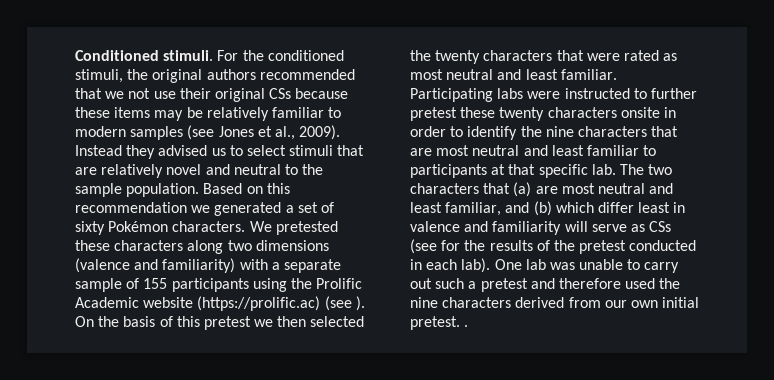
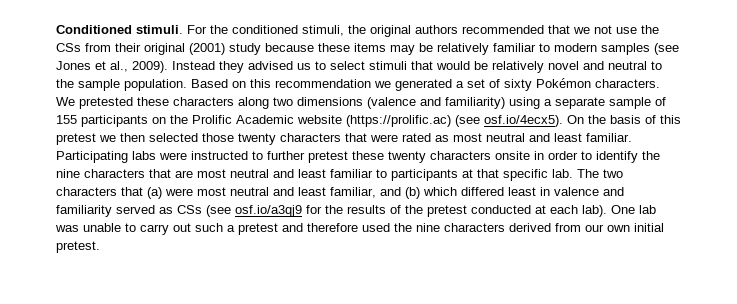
- For the conditioned stimuli, the original authors recommended that we not use their original CSs because these items may be relatively familiar to modern samples (see Jones et al., 2009).
+ For the conditioned stimuli, the original authors recommended that we not use the CSs from their original (2001) study because these items may be relatively familiar to modern samples (see Jones et al., 2009).
- Instead they advised us to select stimuli that are relatively novel and neutral to the sample population.
+ Instead they advised us to select stimuli that would be relatively novel and neutral to the sample population.
- We pretested these characters along two dimensions (valence and familiarity) with a separate sample of 155 participants using the Prolific Academic website (https://prolific.ac) (see ). On the basis of this pretest we then selected the twenty characters that were rated as most neutral and least familiar.
+ We pretested these characters along two dimensions (valence and familiarity) using a separate sample of 155 participants on the Prolific Academic website (https://prolific.ac) (see osf.io/4ecx5). On the basis of this pretest we then selected those twenty characters that were rated as most neutral and least familiar.
- The two characters that (a) are most neutral and least familiar, and (b) which differ least in valence and familiarity will serve as CSs (see for the results of the pretest conducted in each lab).
+ The two characters that (a) were most neutral and least familiar, and (b) which differed least in valence and familiarity served as CSs (see osf.io/a3qj9 for the results of the pretest conducted at each lab).
- One lab was unable to carry out such a pretest and therefore used the nine characters derived from our own initial pretest. .
+ One lab was unable to carry out such a pretest and therefore used the nine characters derived from our own initial pretest.

